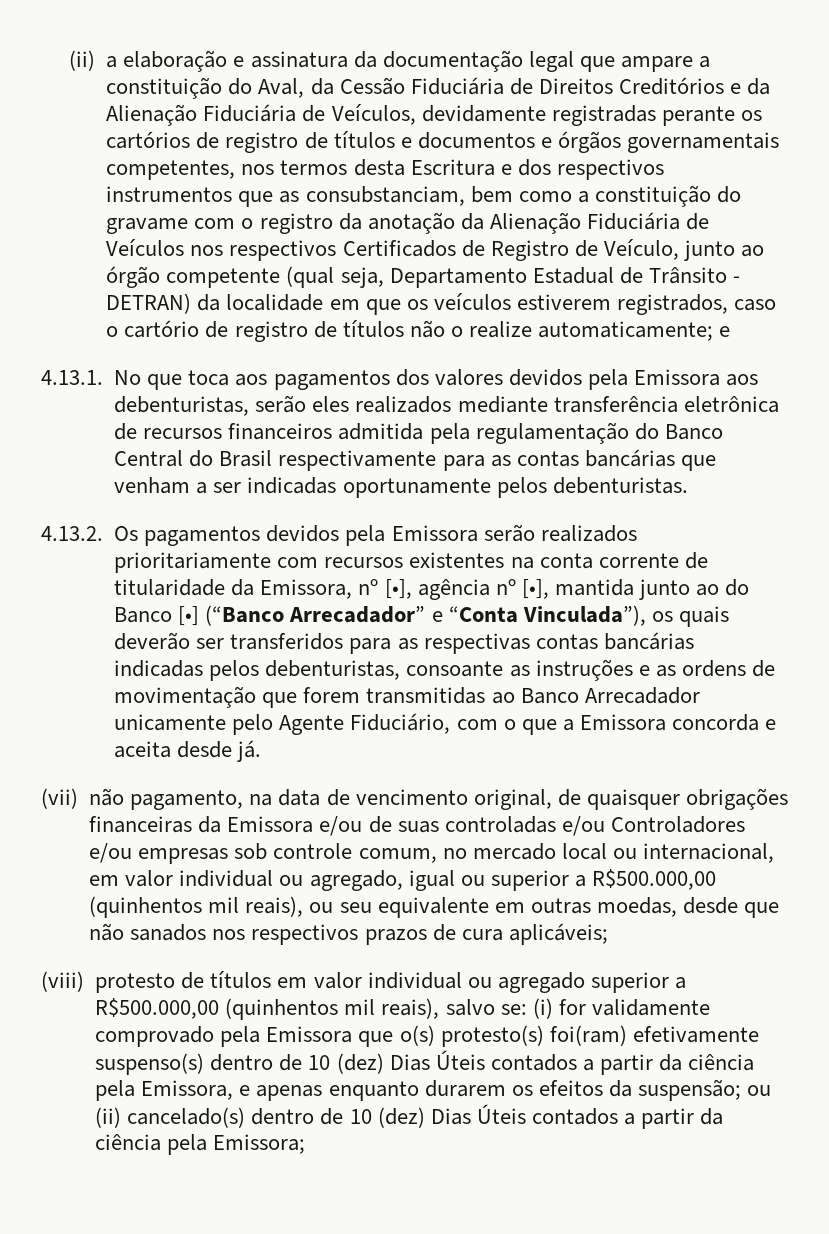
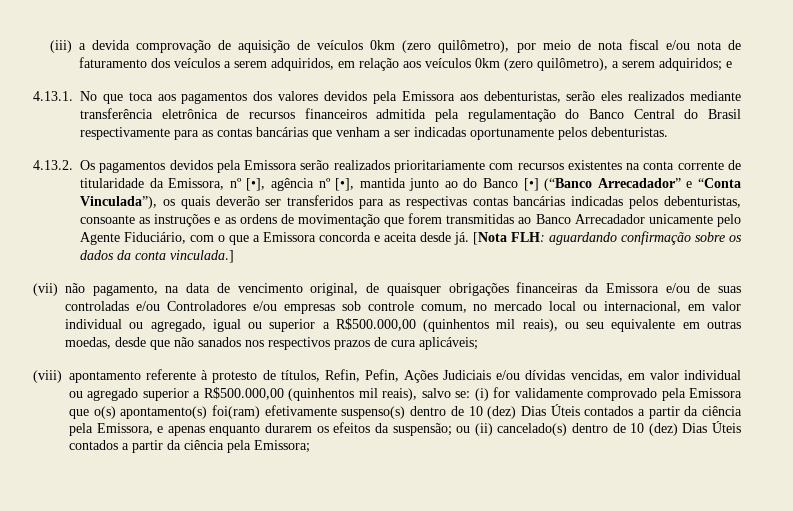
- (ii) a elaboração e assinatura da documentação legal que ampare a constituição do Aval, da Cessão Fiduciária de Direitos Creditórios e da Alienação Fiduciária de Veículos, devidamente registradas perante os cartórios de registro de títulos e documentos e órgãos governamentais competentes, nos termos desta Escritura e dos respectivos instrumentos que as consubstanciam, bem como a constituição do gravame com o registro da anotação da Alienação Fiduciária de Veículos nos respectivos Certificados de Registro de Veículo, junto ao órgão competente (qual seja, Departamento Estadual de Trânsito - DETRAN) da localidade em que os veículos estiverem registrados, caso o cartório de registro de títulos não o realize automaticamente; e
+ (iii) a devida comprovação de aquisição de veículos 0km (zero quilômetro), por meio de nota fiscal e/ou nota de faturamento dos veículos a serem adquiridos, em relação aos veículos 0km (zero quilômetro), a serem adquiridos; e
+ [Nota FLH: aguardando confirmação sobre os dados da conta vinculada.]
- (viii) protesto de títulos em valor individual ou agregado superior a R$500.000,00 (quinhentos mil reais), salvo se:
+ (viii) apontamento referente à protesto de títulos, Refin, Pefin, Ações Judiciais e/ou dívidas vencidas, em valor individual ou agregado superior a R$500.000,00 (quinhentos mil reais), salvo se:
- (i) for validamente comprovado pela Emissora que o(s) protesto(s) foi(ram) efetivamente suspenso(s) dentro de 10 (dez) Dias Úteis contados a partir da ciência pela Emissora, e apenas enquanto durarem os efeitos da suspensão;
+ (i) for validamente comprovado pela Emissora que o(s) apontamento(s) foi(ram) efetivamente suspenso(s) dentro de 10 (dez) Dias Úteis contados a partir da ciência pela Emissora, e apenas enquanto durarem os efeitos da suspensão;

